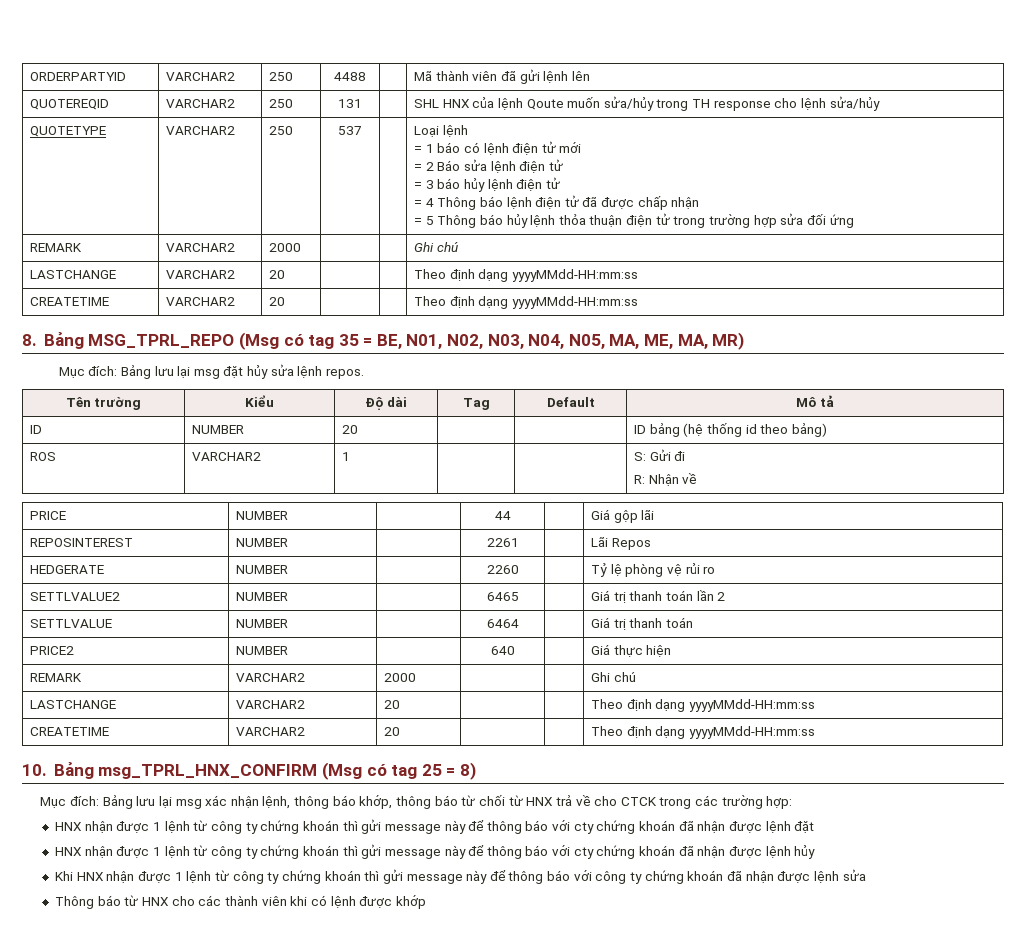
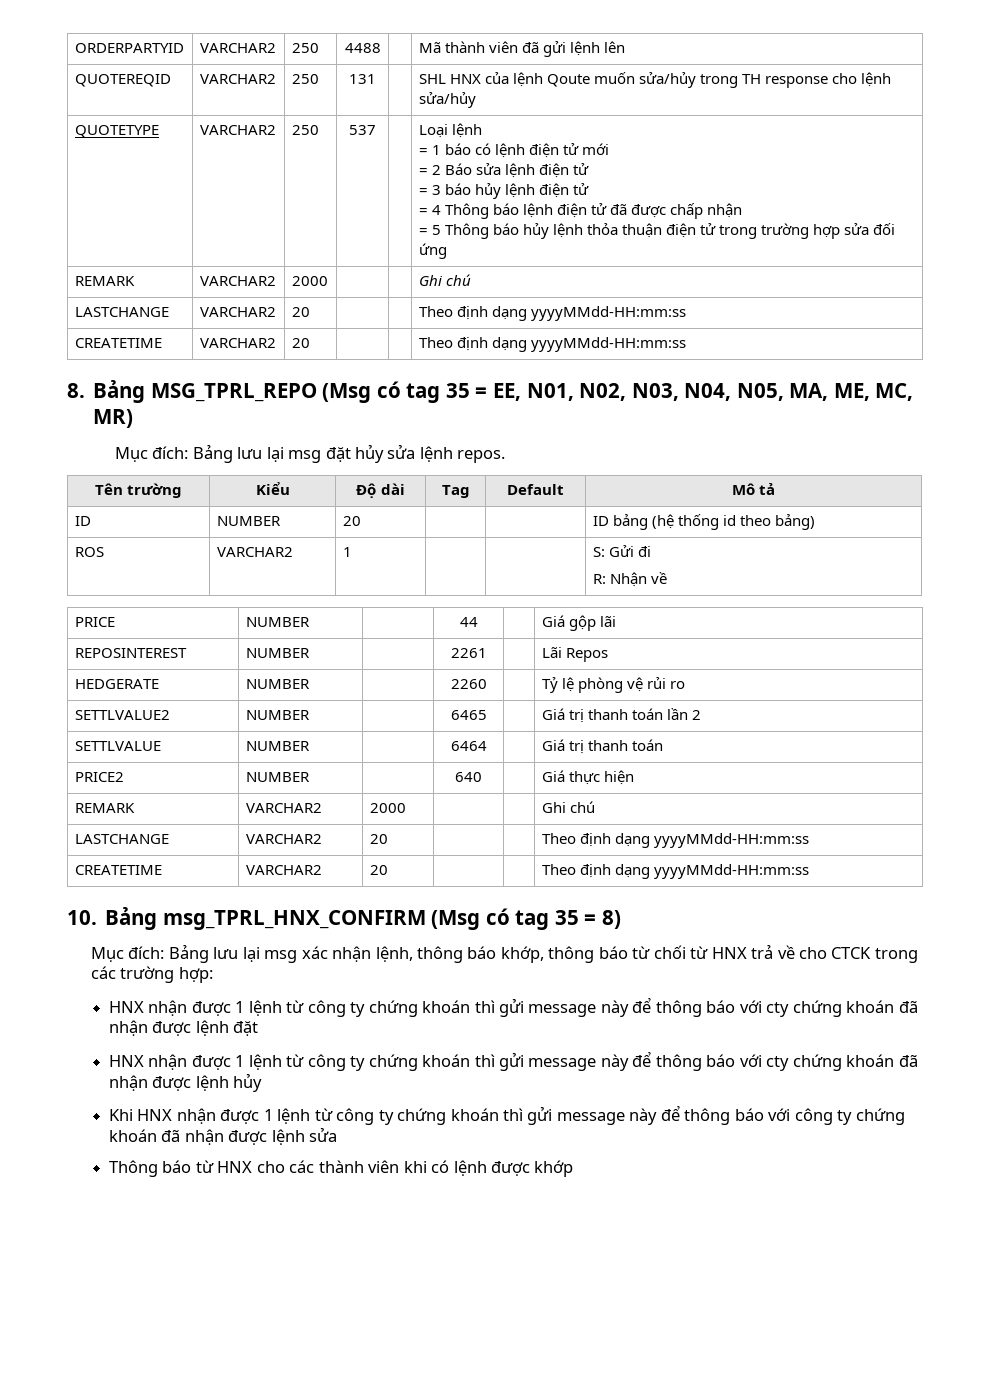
- 8. Bảng MSG_TPRL_REPO (Msg có tag 35 = BE, N01, N02, N03, N04, N05, MA, ME, MA, MR)
+ 8. Bảng MSG_TPRL_REPO (Msg có tag 35 = EE, N01, N02, N03, N04, N05, MA, ME, MC, MR)
- 10. Bảng msg_TPRL_HNX_CONFIRM (Msg có tag 25 = 8)
+ 10. Bảng msg_TPRL_HNX_CONFIRM (Msg có tag 35 = 8)

